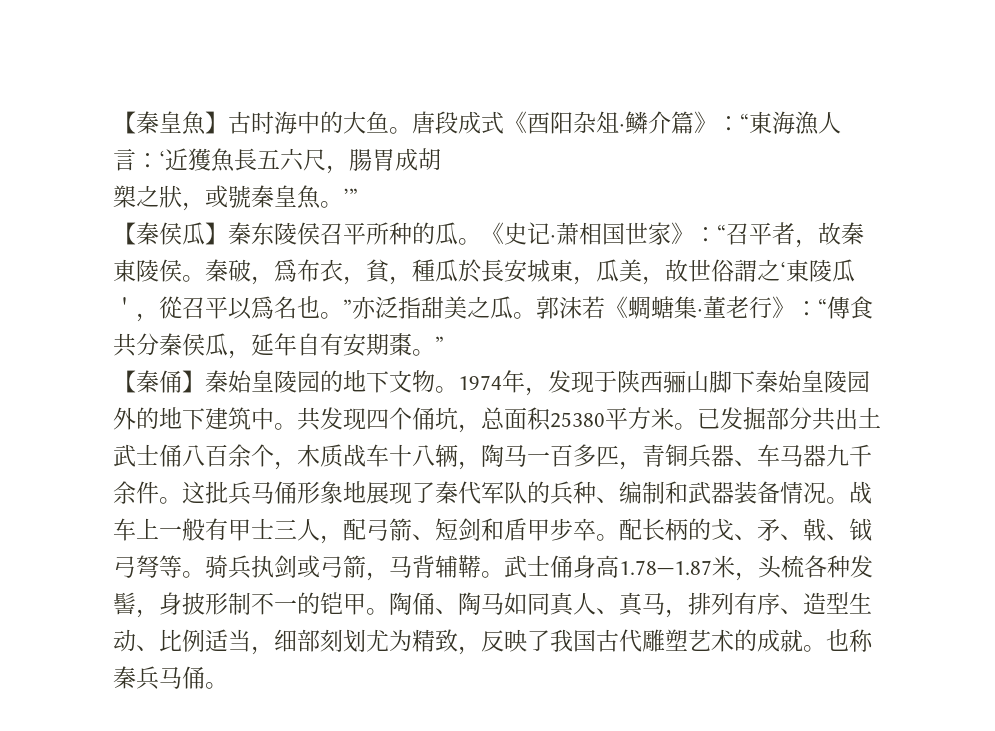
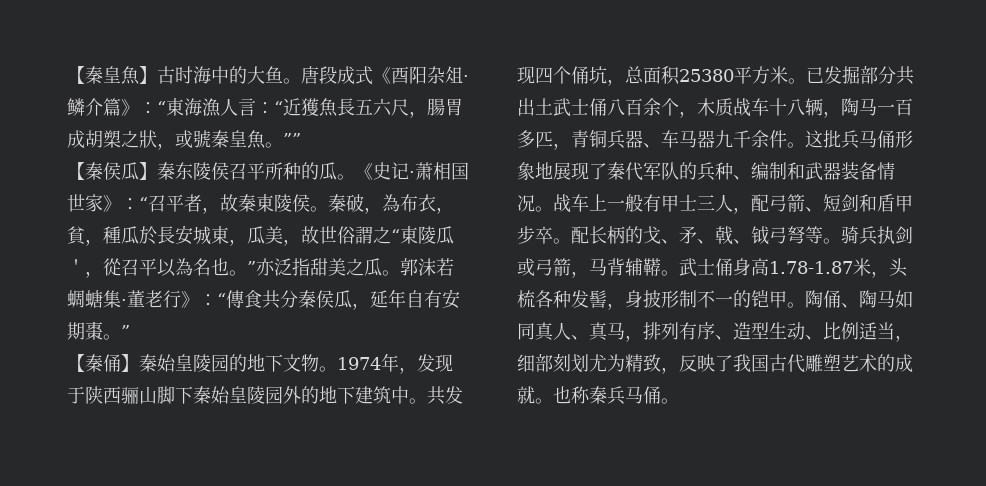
- 唐段成式《酉阳杂俎·鳞介篇》：“東海漁人言：‘近獲魚長五六尺，腸胃成胡
- 槊之狀，或號秦皇魚。’”
+ 唐段成式《酉阳杂俎·鳞介篇》：“東海漁人言：“近獲魚長五六尺，腸胃成胡槊之狀，或號秦皇魚。””
- 秦破，爲布衣，貧，種瓜於長安城東，瓜美，故世俗謂之‘東陵瓜＇，從召平以爲名也。”亦泛指甜美之瓜。
+ 秦破，為布衣，貧，種瓜於長安城東，瓜美，故世俗謂之“東陵瓜＇，從召平以為名也。”亦泛指甜美之瓜。
- 郭沫若《蜩螗集·董老行》：“傳食共分秦侯瓜，延年自有安期棗。”
+ 郭沫若蜩螗集·董老行》：“傳食共分秦侯瓜，延年自有安期棗。”
- 武士俑身高1.78—1.87米，头梳各种发髻，身披形制不一的铠甲。
+ 武士俑身高1.78-1.87米，头梳各种发髻，身披形制不一的铠甲。

